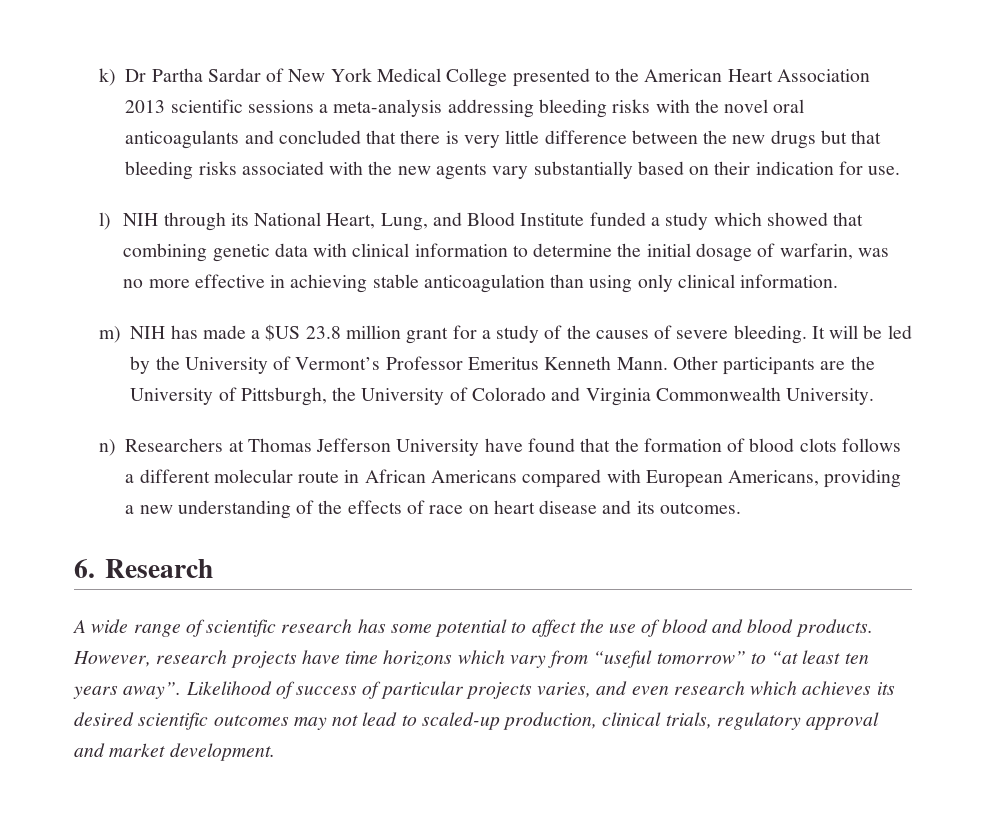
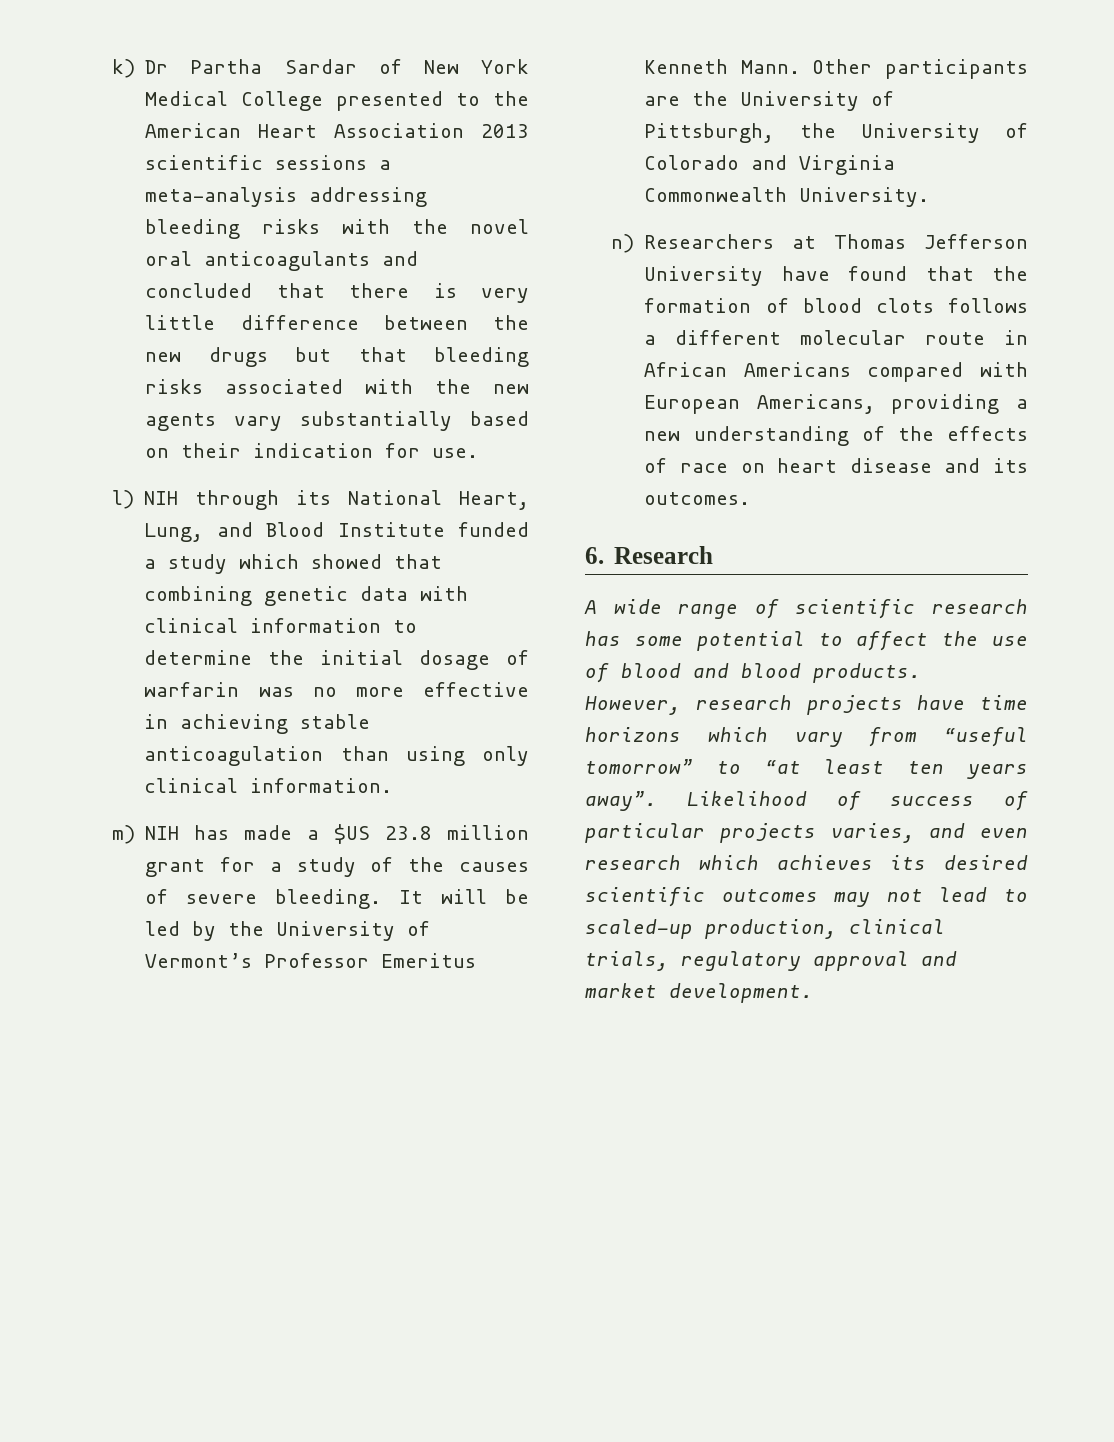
- l) NIH through its National Heart, Lung, and Blood Institute funded a study which showed that combining genetic data with clinical information to determine the initial dosage of warfarin, was no more effective in achieving stable anticoagulation than using only clinical information.
+ l) NIH through its National Heart, Lung, and Blood Institute funded a study which showed that combining genetic data with clinical information to determine the initial dosage of warfarin was no more effective in achieving stable anticoagulation than using only clinical information.

